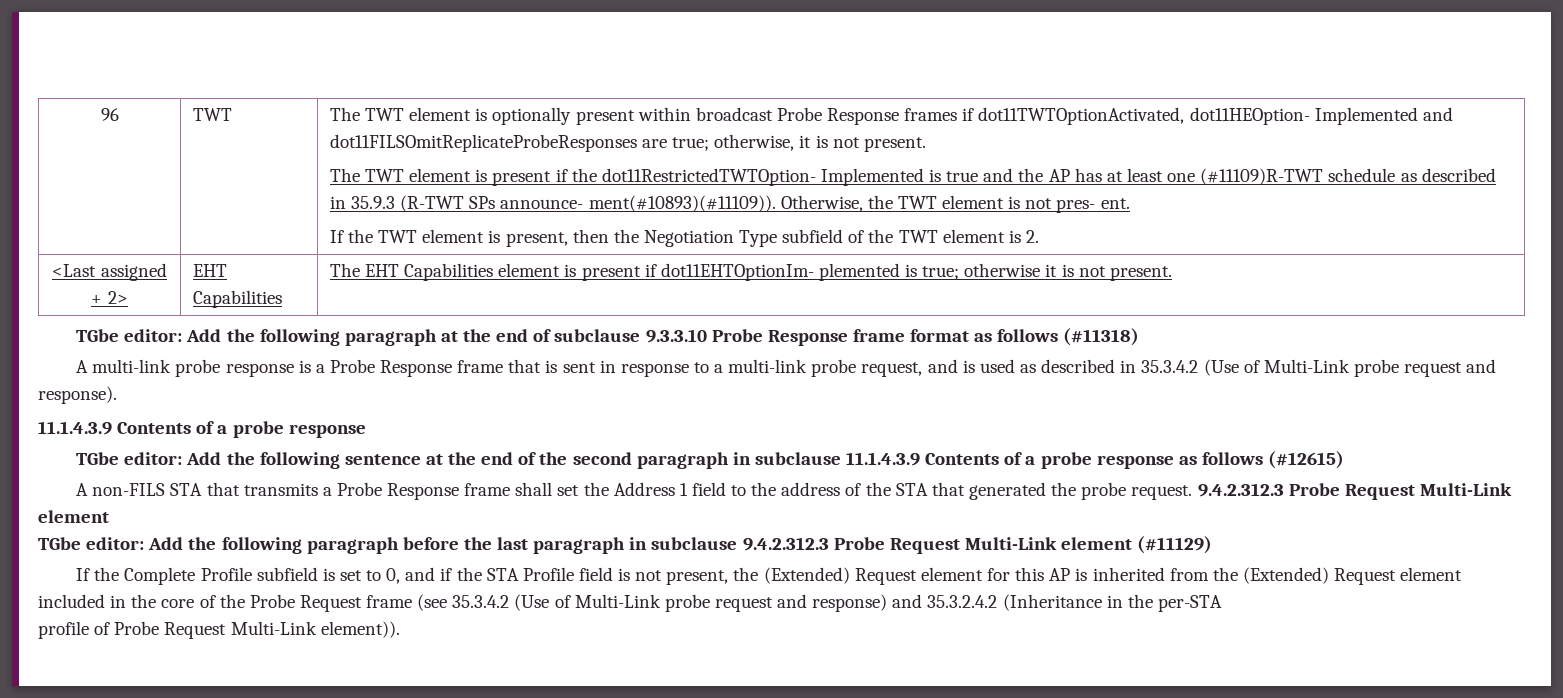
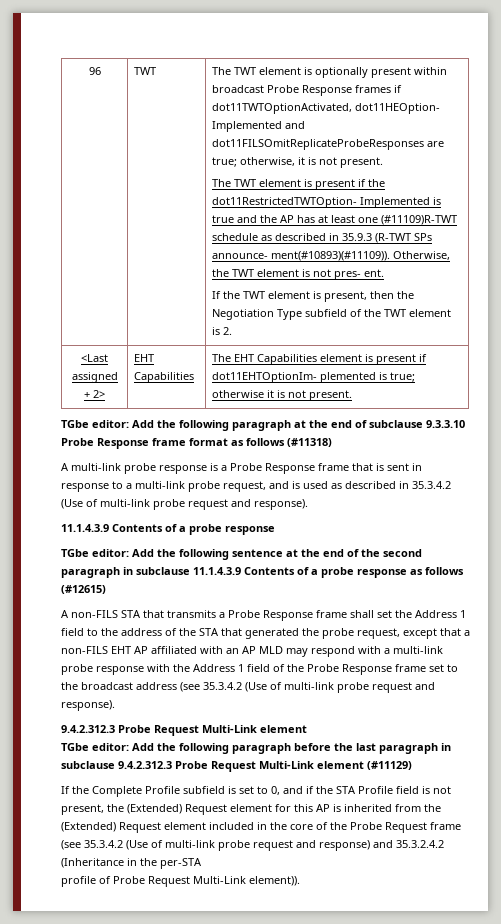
- A multi-link probe response is a Probe Response frame that is sent in response to a multi-link probe request, and is used as described in 35.3.4.2 (Use of Multi-Link probe request and response).
+ A multi-link probe response is a Probe Response frame that is sent in response to a multi-link probe request, and is used as described in 35.3.4.2 (Use of multi-link probe request and response).
- A non-FILS STA that transmits a Probe Response frame shall set the Address 1 field to the address of the STA that generated the probe request. 9.4.2.312.3 Probe Request Multi-Link element
+ A non-FILS STA that transmits a Probe Response frame shall set the Address 1 field to the address of the STA that generated the probe request, except that a non-FILS EHT AP affiliated with an AP MLD may respond with a multi-link probe response with the Address 1 field of the Probe Response frame set to the broadcast address (see 35.3.4.2 (Use of multi-link probe request and response).
+ 9.4.2.312.3 Probe Request Multi-Link element
- If the Complete Profile subfield is set to 0, and if the STA Profile field is not present, the (Extended) Request element for this AP is inherited from the (Extended) Request element included in the core of the Probe Request frame (see 35.3.4.2 (Use of Multi-Link probe request and response) and 35.3.2.4.2 (Inheritance in the per-STA
+ If the Complete Profile subfield is set to 0, and if the STA Profile field is not present, the (Extended) Request element for this AP is inherited from the (Extended) Request element included in the core of the Probe Request frame (see 35.3.4.2 (Use of multi-link probe request and response) and 35.3.2.4.2 (Inheritance in the per-STA

